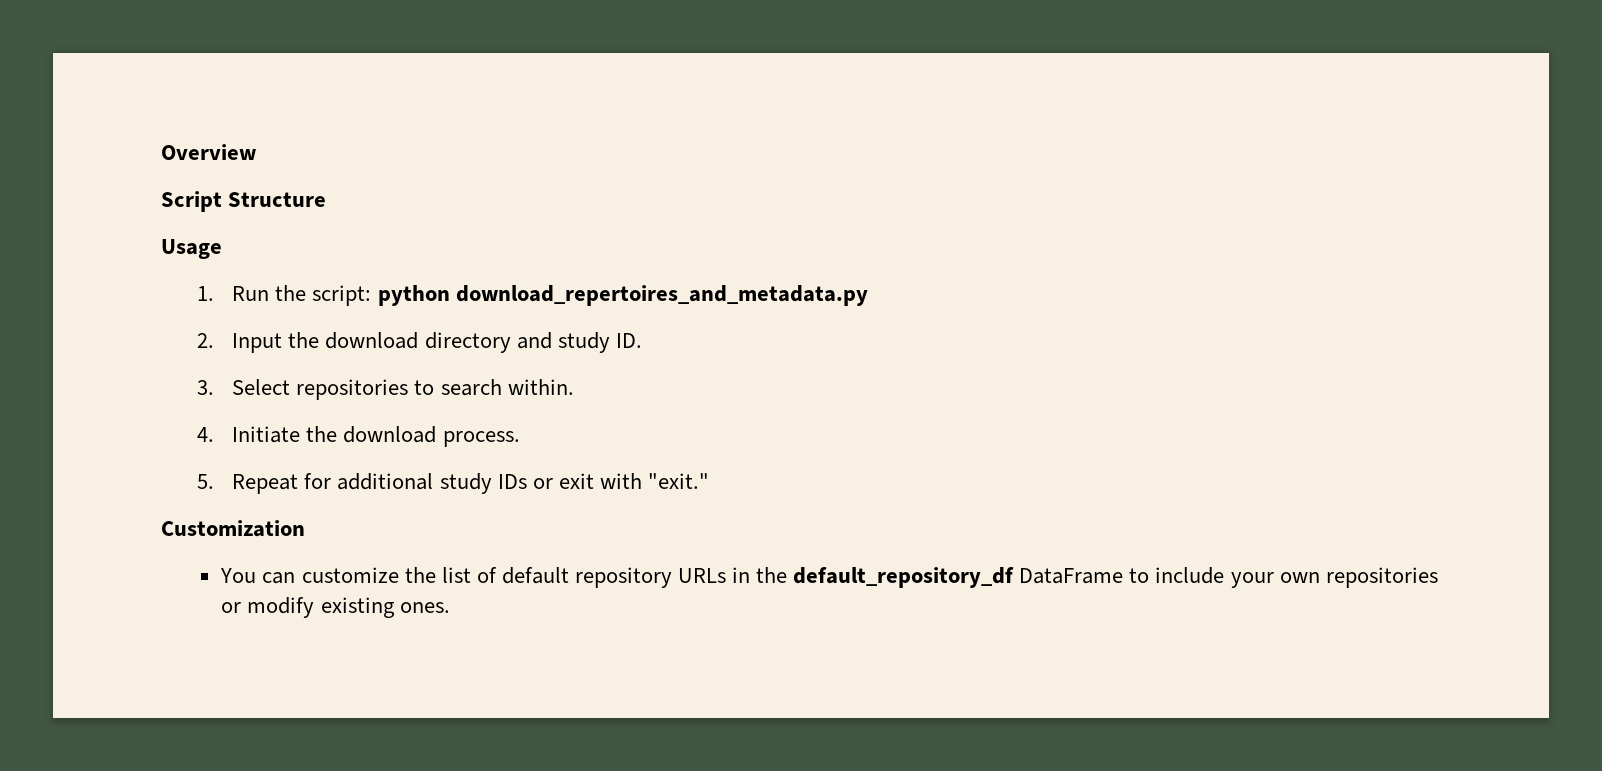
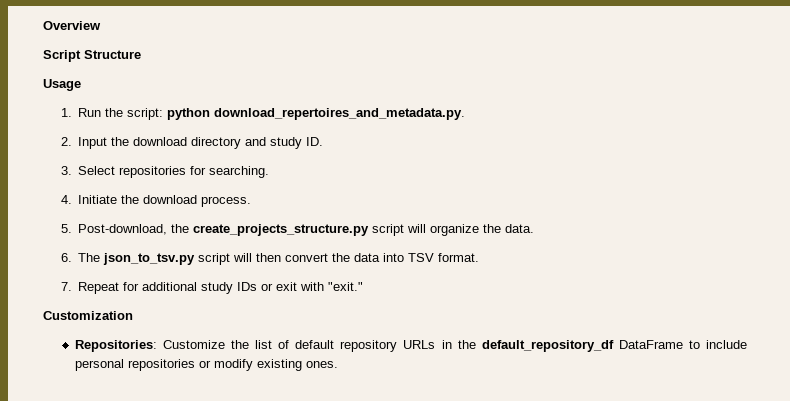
- 1. Run the script: python download_repertoires_and_metadata.py
+ 1. Run the script: python download_repertoires_and_metadata.py.
- 3. Select repositories to search within.
+ 3. Select repositories for searching.
- 5. Repeat for additional study IDs or exit with "exit."
+ 5. Post-download, the create_projects_structure.py script will organize the data.
+ 6. The json_to_tsv.py script will then convert the data into TSV format.
+ 7. Repeat for additional study IDs or exit with "exit."
- You can customize the list of default repository URLs in the default_repository_df DataFrame to include your own repositories or modify existing ones.
+ Repositories: Customize the list of default repository URLs in the default_repository_df DataFrame to include personal repositories or modify existing ones.

